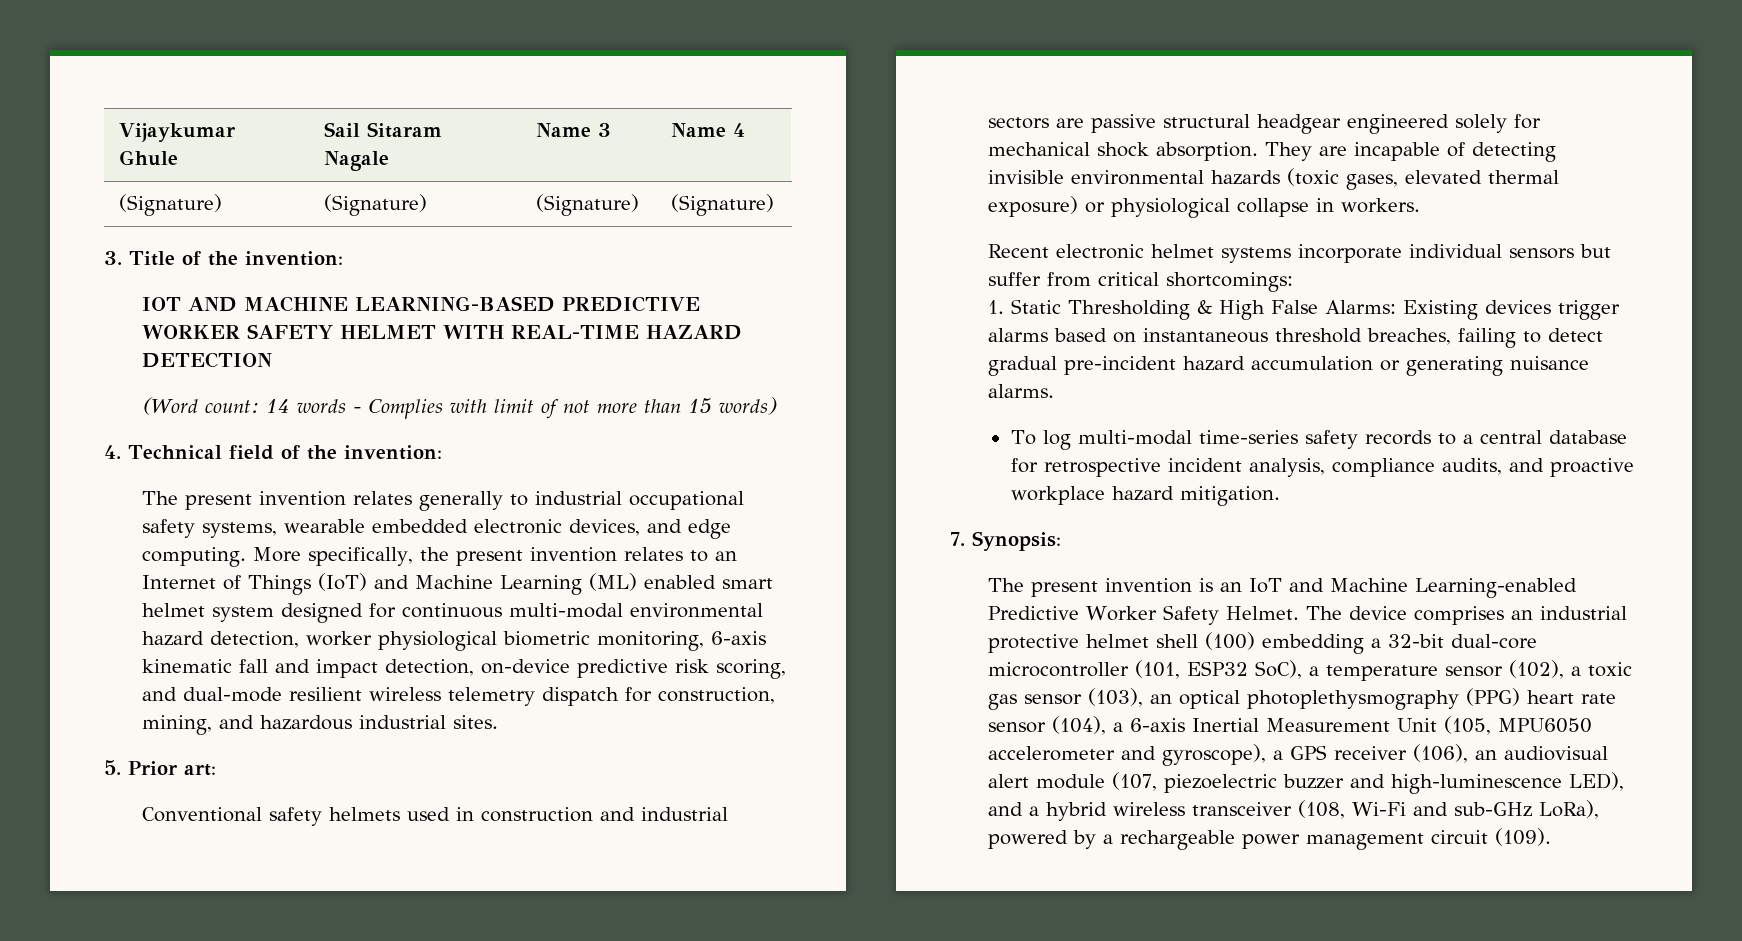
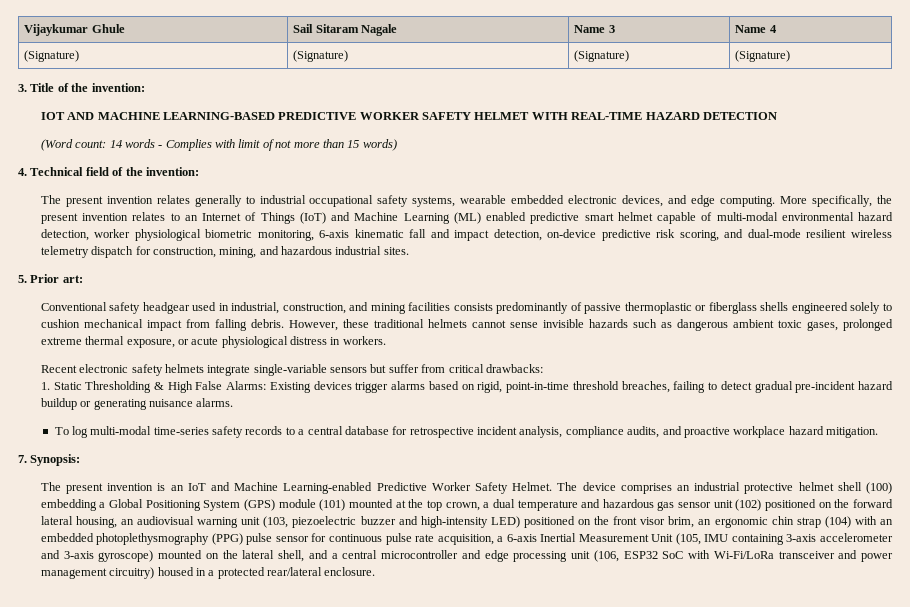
- More specifically, the present invention relates to an Internet of Things (IoT) and Machine Learning (ML) enabled smart helmet system designed for continuous multi-modal environmental hazard detection, worker physiological biometric monitoring, 6-axis kinematic fall and impact detection, on-device predictive risk scoring, and dual-mode resilient wireless telemetry dispatch for construction, mining, and hazardous industrial sites.
+ More specifically, the present invention relates to an Internet of Things (IoT) and Machine Learning (ML) enabled predictive smart helmet capable of multi-modal environmental hazard detection, worker physiological biometric monitoring, 6-axis kinematic fall and impact detection, on-device predictive risk scoring, and dual-mode resilient wireless telemetry dispatch for construction, mining, and hazardous industrial sites.
- Conventional safety helmets used in construction and industrial sectors are passive structural headgear engineered solely for mechanical shock absorption. They are incapable of detecting invisible environmental hazards (toxic gases, elevated thermal exposure) or physiological collapse in workers.
+ Conventional safety headgear used in industrial, construction, and mining facilities consists predominantly of passive thermoplastic or fiberglass shells engineered solely to cushion mechanical impact from falling debris. However, these traditional helmets cannot sense invisible hazards such as dangerous ambient toxic gases, prolonged extreme thermal exposure, or acute physiological distress in workers.
- Recent electronic helmet systems incorporate individual sensors but suffer from critical shortcomings:
+ Recent electronic safety helmets integrate single-variable sensors but suffer from critical drawbacks:
- 1. Static Thresholding & High False Alarms: Existing devices trigger alarms based on instantaneous threshold breaches, failing to detect gradual pre-incident hazard accumulation or generating nuisance alarms.
+ 1. Static Thresholding & High False Alarms: Existing devices trigger alarms based on rigid, point-in-time threshold breaches, failing to detect gradual pre-incident hazard buildup or generating nuisance alarms.
- The device comprises an industrial protective helmet shell (100) embedding a 32-bit dual-core microcontroller (101, ESP32 SoC), a temperature sensor (102), a toxic gas sensor (103), an optical photoplethysmography (PPG) heart rate sensor (104), a 6-axis Inertial Measurement Unit (105, MPU6050 accelerometer and gyroscope), a GPS receiver (106), an audiovisual alert module (107, piezoelectric buzzer and high-luminescence LED), and a hybrid wireless transceiver (108, Wi-Fi and sub-GHz LoRa), powered by a rechargeable power management circuit (109).
+ The device comprises an industrial protective helmet shell (100) embedding a Global Positioning System (GPS) module (101) mounted at the top crown, a dual temperature and hazardous gas sensor unit (102) positioned on the forward lateral housing, an audiovisual warning unit (103, piezoelectric buzzer and high-intensity LED) positioned on the front visor brim, an ergonomic chin strap (104) with an embedded photoplethysmography (PPG) pulse sensor for continuous pulse rate acquisition, a 6-axis Inertial Measurement Unit (105, IMU containing 3-axis accelerometer and 3-axis gyroscope) mounted on the lateral shell, and a central microcontroller and edge processing unit (106, ESP32 SoC with Wi-Fi/LoRa transceiver and power management circuitry) housed in a protected rear/lateral enclosure.

